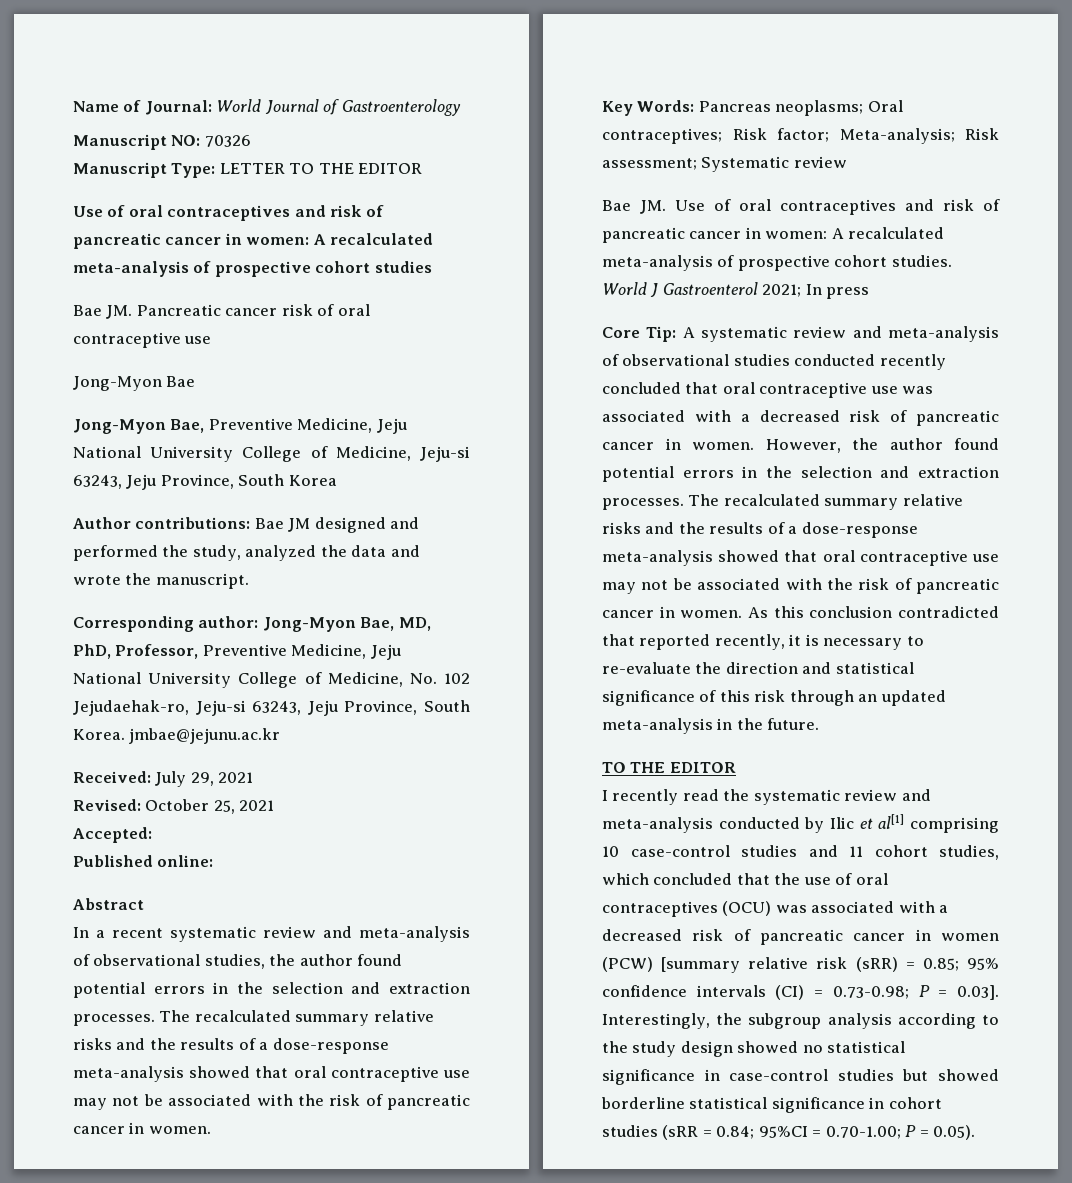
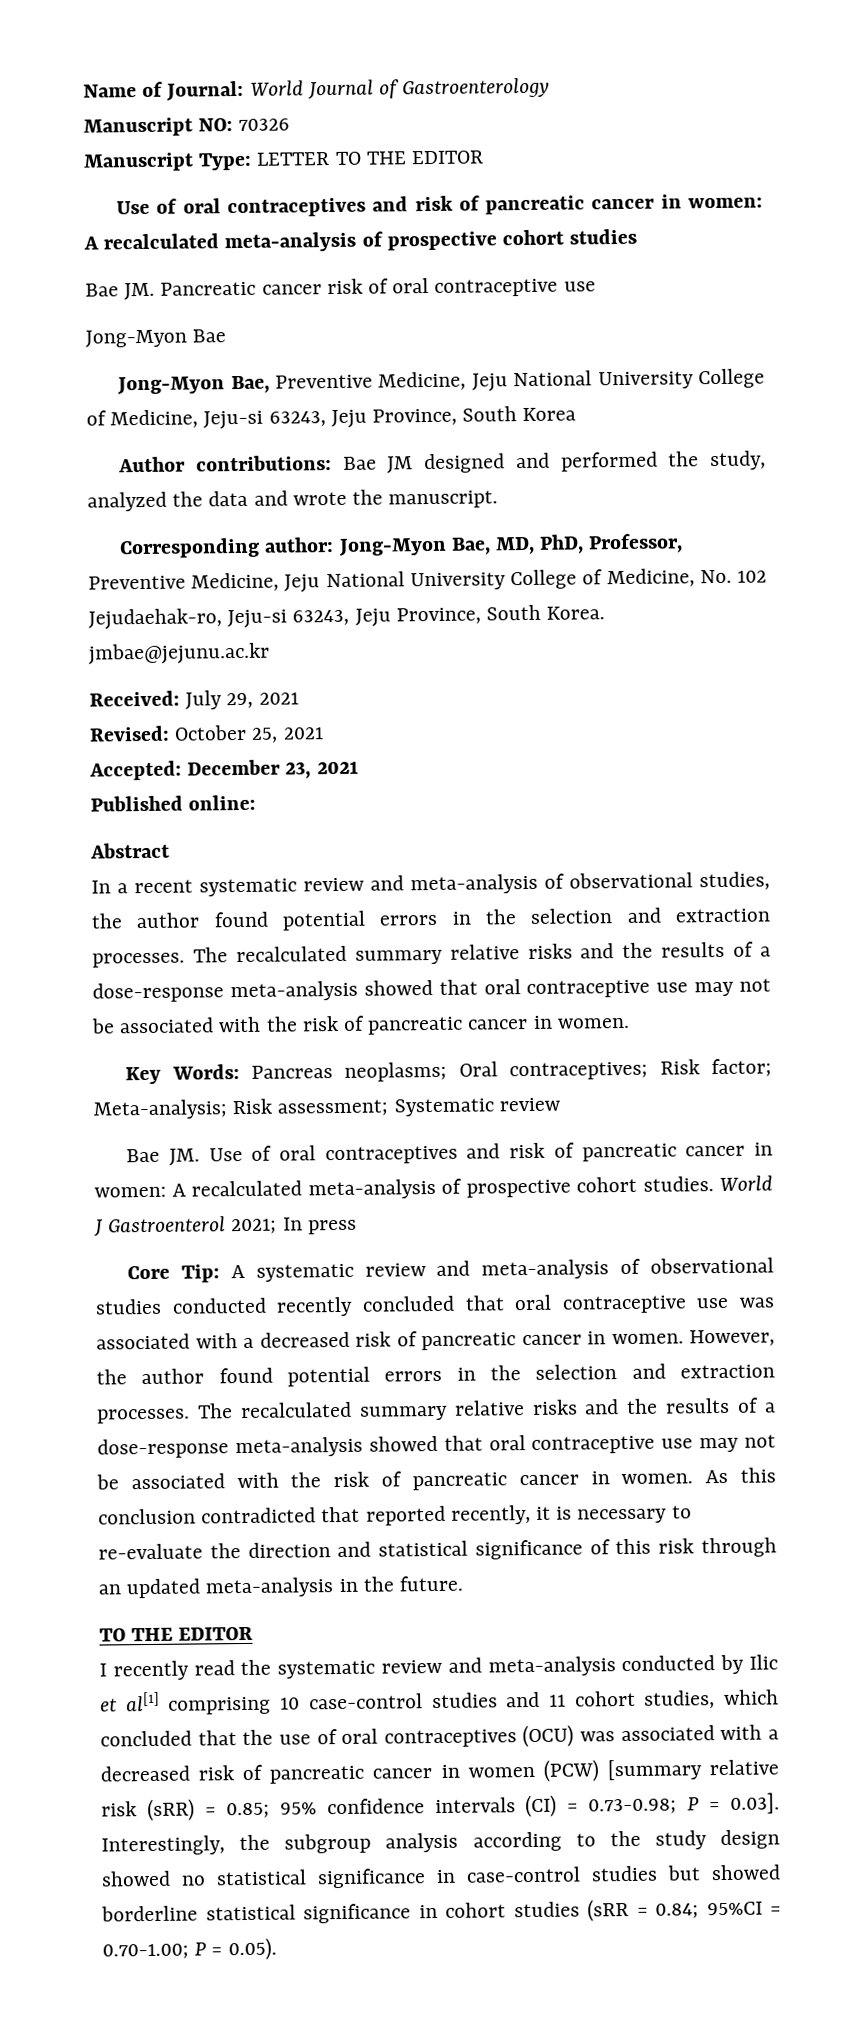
- Accepted:
+ Accepted: December 23, 2021

